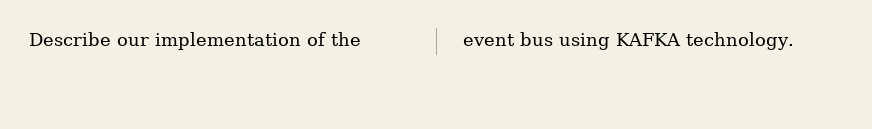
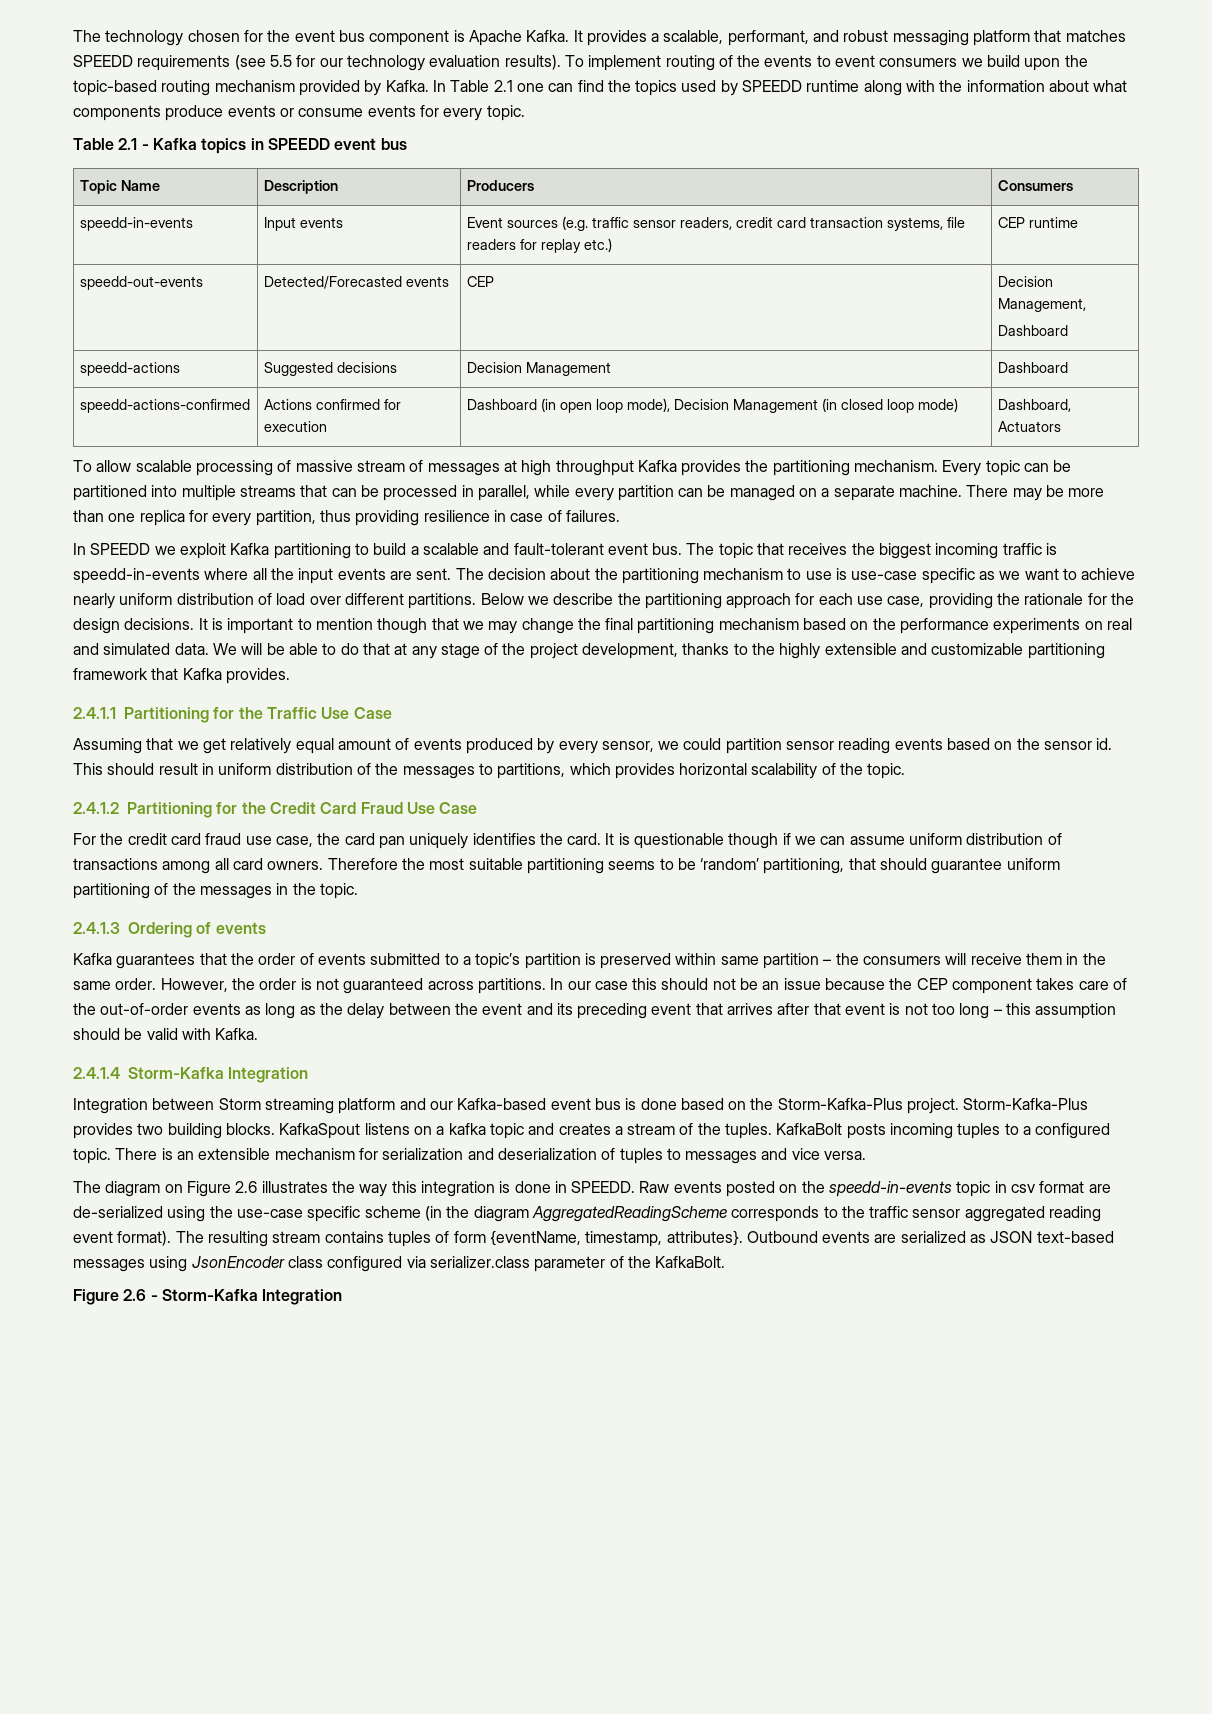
- Describe our implementation of the event bus using KAFKA technology.
+ The technology chosen for the event bus component is Apache Kafka. It provides a scalable, performant, and robust messaging platform that matches SPEEDD requirements (see 5.5 for our technology evaluation results). To implement routing of the events to event consumers we build upon the topic-based routing mechanism provided by Kafka. In Table 2.1 one can find the topics used by SPEEDD runtime along with the information about what components produce events or consume events for every topic.
+ Table 2.1 - Kafka topics in SPEEDD event bus
+ Topic Name | Description | Producers | Consumers
+ speedd-in-events | Input events | Event sources (e.g. traffic sensor readers, credit card transaction systems, file readers for replay etc.) | CEP runtime
+ speedd-out-events | Detected/Forecasted events | CEP | Decision Management,
+ Dashboard
+ speedd-actions | Suggested decisions | Decision Management | Dashboard
+ speedd-actions-confirmed | Actions confirmed for execution | Dashboard (in open loop mode), Decision Management (in closed loop mode) | Dashboard, Actuators
+ To allow scalable processing of massive stream of messages at high throughput Kafka provides the partitioning mechanism. Every topic can be partitioned into multiple streams that can be processed in parallel, while every partition can be managed on a separate machine. There may be more than one replica for every partition, thus providing resilience in case of failures.
+ In SPEEDD we exploit Kafka partitioning to build a scalable and fault-tolerant event bus. The topic that receives the biggest incoming traffic is speedd-in-events where all the input events are sent. The decision about the partitioning mechanism to use is use-case specific as we want to achieve nearly uniform distribution of load over different partitions. Below we describe the partitioning approach for each use case, providing the rationale for the design decisions. It is important to mention though that we may change the final partitioning mechanism based on the performance experiments on real and simulated data. We will be able to do that at any stage of the project development, thanks to the highly extensible and customizable partitioning framework that Kafka provides.
+ 2.4.1.1 Partitioning for the Traffic Use Case
+ Assuming that we get relatively equal amount of events produced by every sensor, we could partition sensor reading events based on the sensor id. This should result in uniform distribution of the messages to partitions, which provides horizontal scalability of the topic.
+ 2.4.1.2 Partitioning for the Credit Card Fraud Use Case
+ For the credit card fraud use case, the card pan uniquely identifies the card. It is questionable though if we can assume uniform distribution of transactions among all card owners. Therefore the most suitable partitioning seems to be ‘random’ partitioning, that should guarantee uniform partitioning of the messages in the topic.
+ 2.4.1.3 Ordering of events
+ Kafka guarantees that the order of events submitted to a topic’s partition is preserved within same partition – the consumers will receive them in the same order. However, the order is not guaranteed across partitions. In our case this should not be an issue because the CEP component takes care of the out-of-order events as long as the delay between the event and its preceding event that arrives after that event is not too long – this assumption should be valid with Kafka.
+ 2.4.1.4 Storm-Kafka Integration
+ Integration between Storm streaming platform and our Kafka-based event bus is done based on the Storm-Kafka-Plus project. Storm-Kafka-Plus provides two building blocks. KafkaSpout listens on a kafka topic and creates a stream of the tuples. KafkaBolt posts incoming tuples to a configured topic. There is an extensible mechanism for serialization and deserialization of tuples to messages and vice versa.
+ The diagram on Figure 2.6 illustrates the way this integration is done in SPEEDD. Raw events posted on the speedd-in-events topic in csv format are de-serialized using the use-case specific scheme (in the diagram AggregatedReadingScheme corresponds to the traffic sensor aggregated reading event format). The resulting stream contains tuples of form {eventName, timestamp, attributes}. Outbound events are serialized as JSON text-based messages using JsonEncoder class configured via serializer.class parameter of the KafkaBolt.
+ Figure 2.6 - Storm-Kafka Integration

